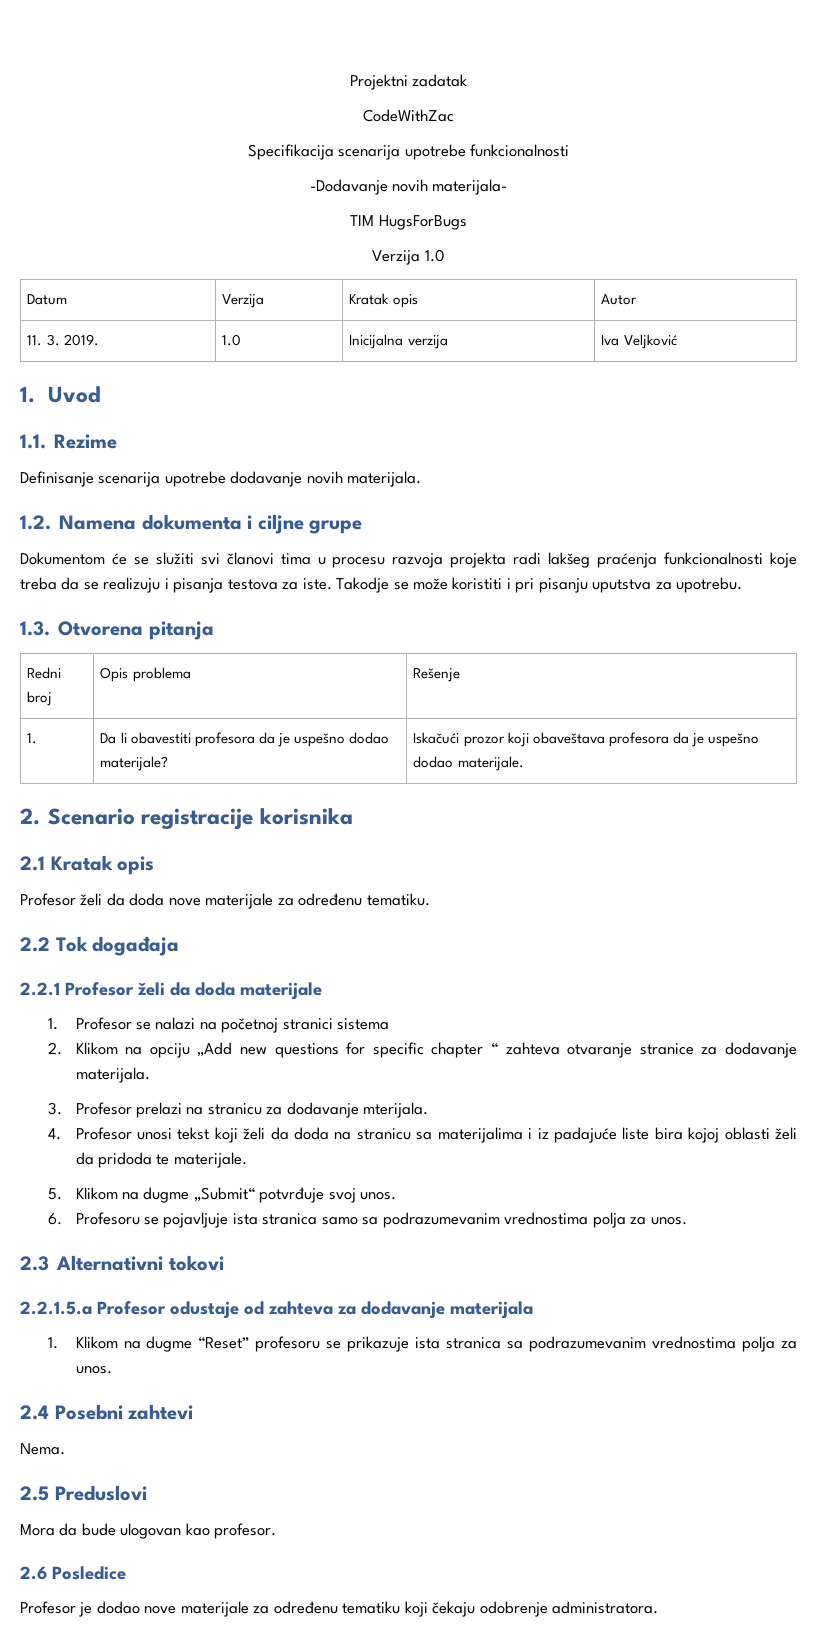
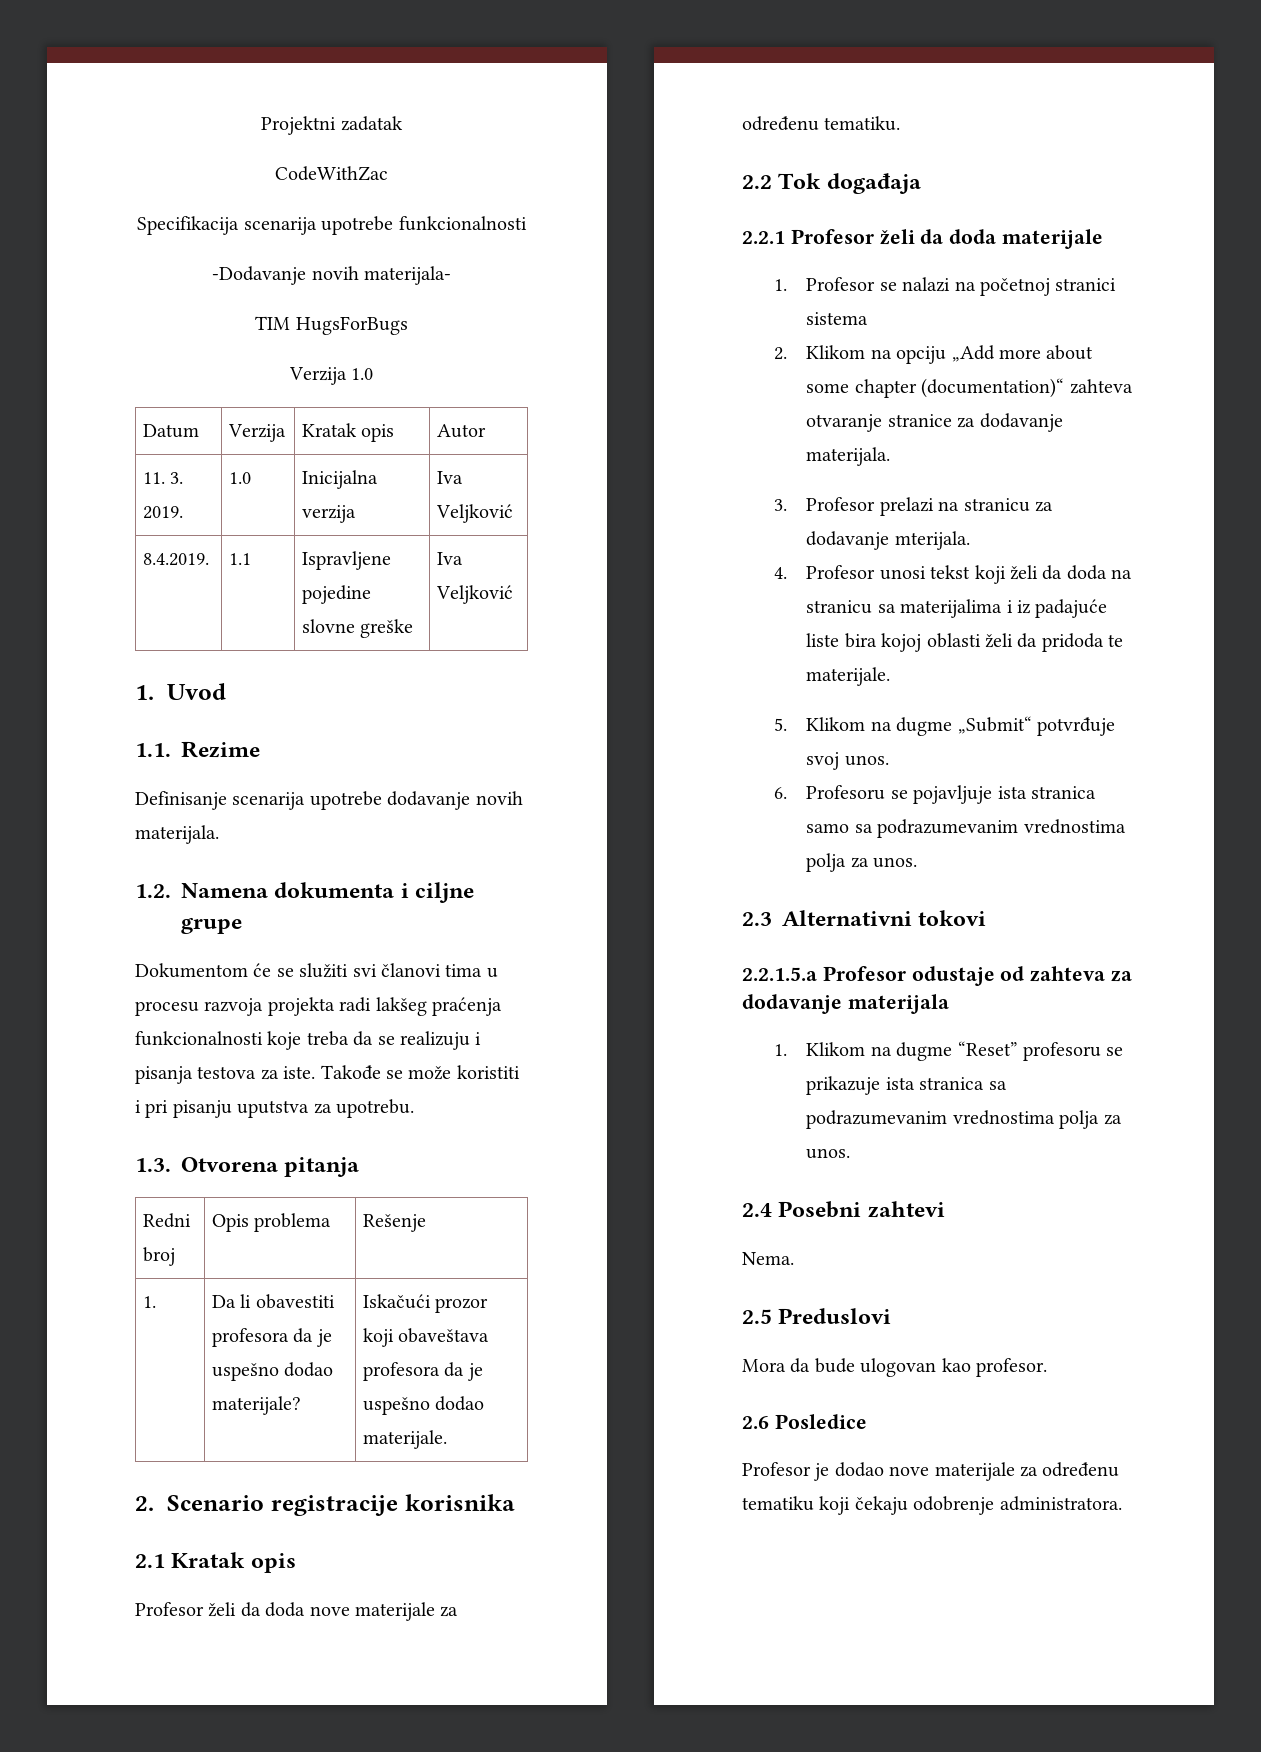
+ 8.4.2019. | 1.1 | Ispravljene pojedine slovne greške | Iva Veljković
- Takodje se može koristiti i pri pisanju uputstva za upotrebu.
+ Takođe se može koristiti i pri pisanju uputstva za upotrebu.
- 2. Klikom na opciju „Add new questions for specific chapter “ zahteva otvaranje stranice za dodavanje materijala.
+ 2. Klikom na opciju „Add more about some chapter (documentation)“ zahteva otvaranje stranice za dodavanje materijala.

